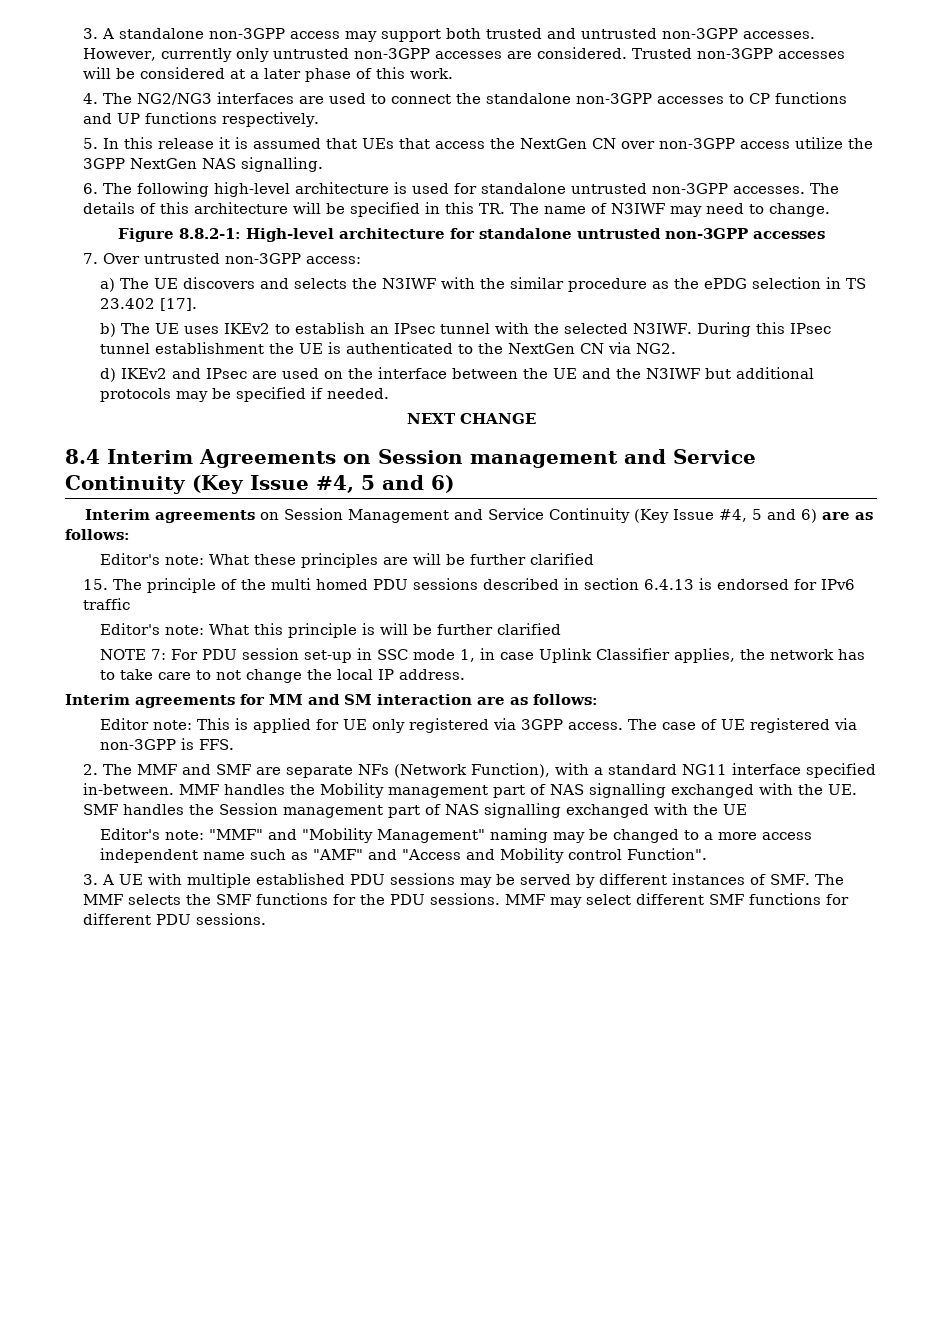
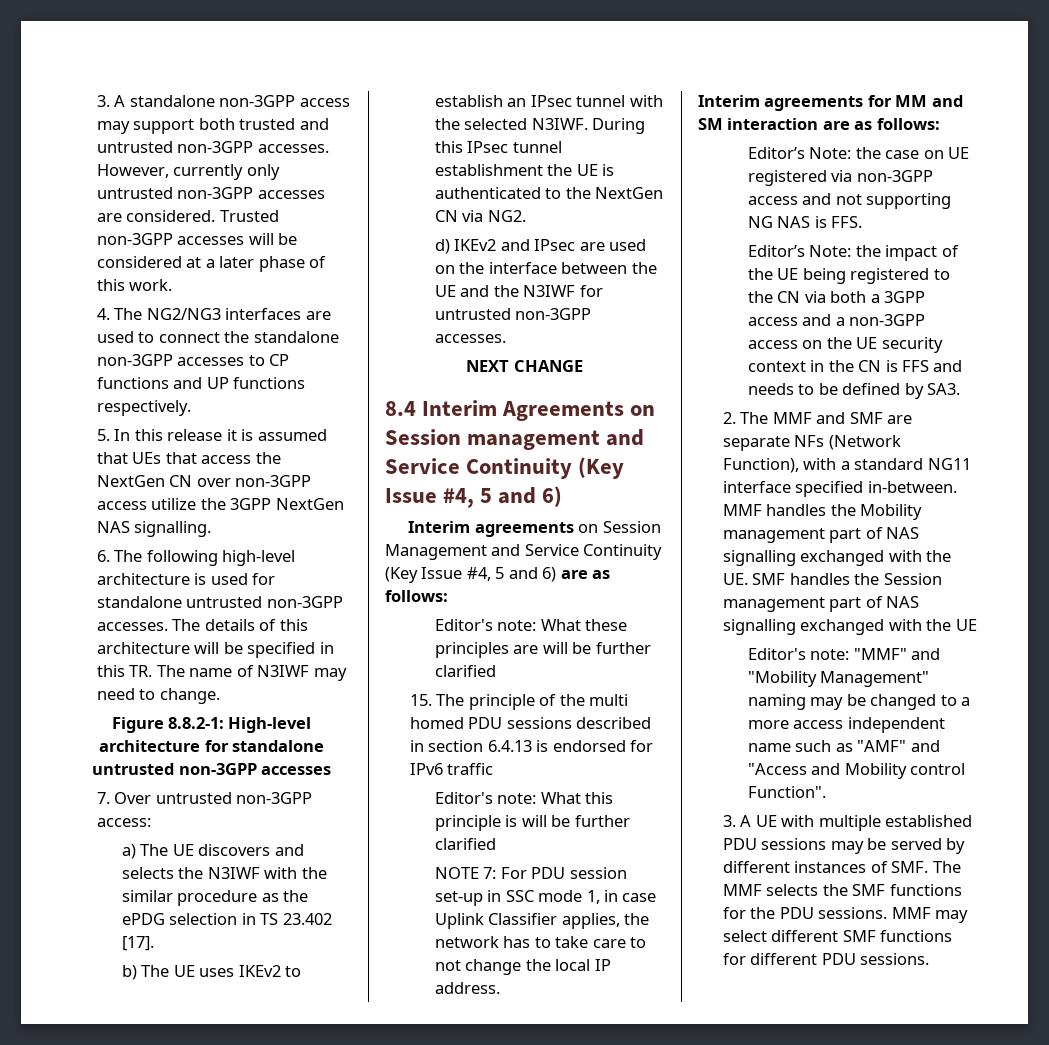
- d) IKEv2 and IPsec are used on the interface between the UE and the N3IWF but additional protocols may be specified if needed.
+ d) IKEv2 and IPsec are used on the interface between the UE and the N3IWF for untrusted non-3GPP accesses.
- Editor note: This is applied for UE only registered via 3GPP access. The case of UE registered via non-3GPP is FFS.
+ Editor’s Note: the case on UE registered via non-3GPP access and not supporting NG NAS is FFS.
+ Editor’s Note: the impact of the UE being registered to the CN via both a 3GPP access and a non-3GPP access on the UE security context in the CN is FFS and needs to be defined by SA3.

